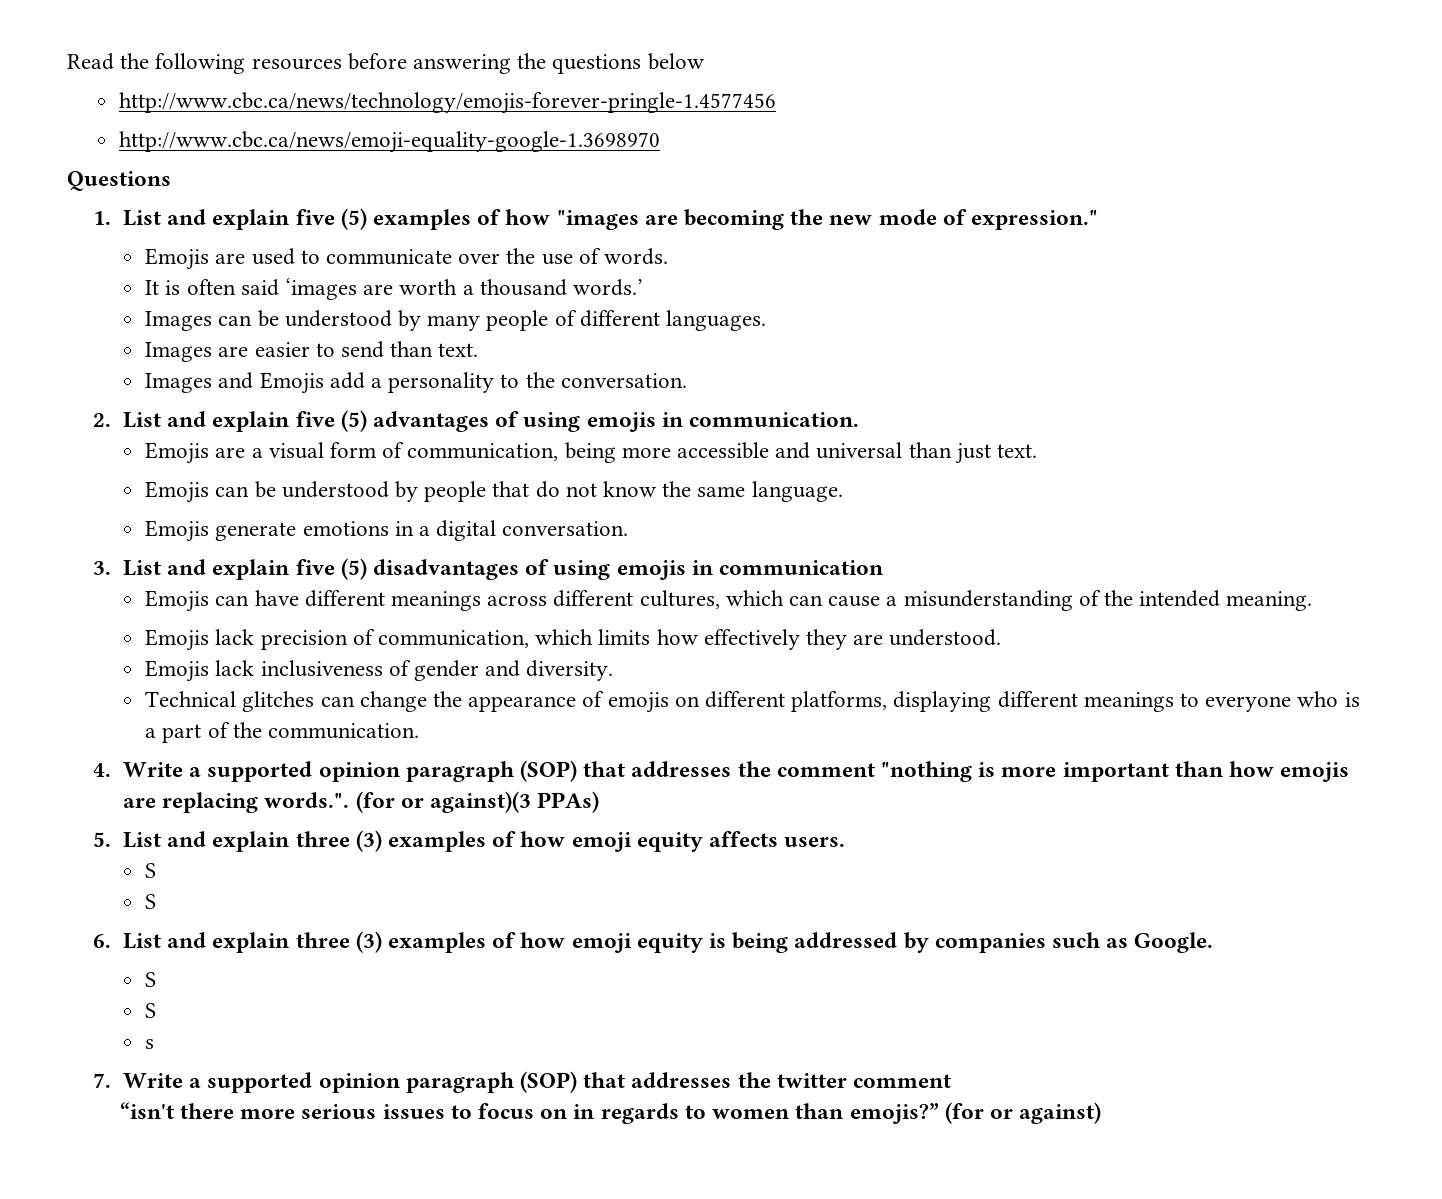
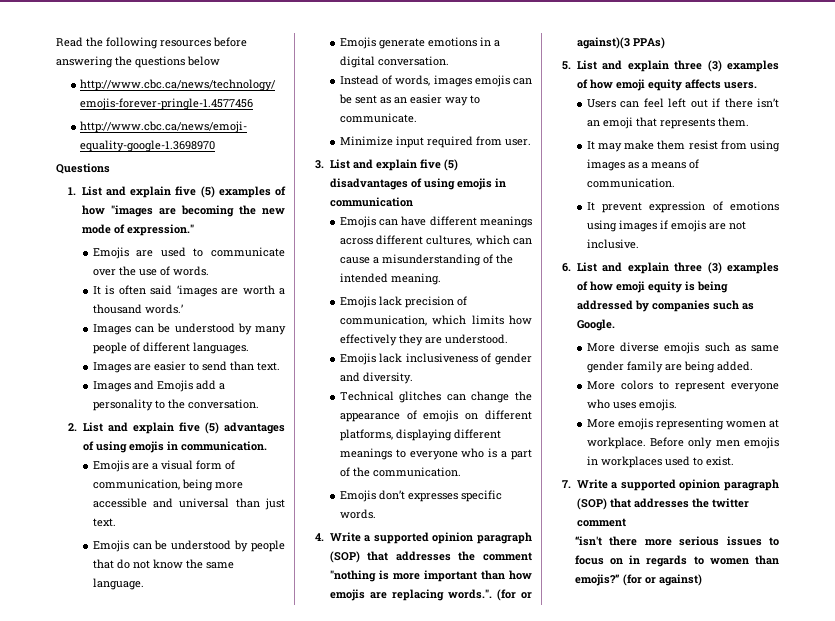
+ Instead of words, images emojis can be sent as an easier way to communicate.
+ Minimize input required from user.
+ Emojis don’t expresses specific words.
  5. List and explain three (3) examples of how emoji equity affects users.
- S
- S
+ Users can feel left out if there isn’t an emoji that represents them.
+ It may make them resist from using images as a means of communication.
+ It prevent expression of emotions using images if emojis are not inclusive.
  6. List and explain three (3) examples of how emoji equity is being addressed by companies such as Google.
- S
- S
- s
+ More diverse emojis such as same gender family are being added.
+ More colors to represent everyone who uses emojis.
+ More emojis representing women at workplace. Before only men emojis in workplaces used to exist.

